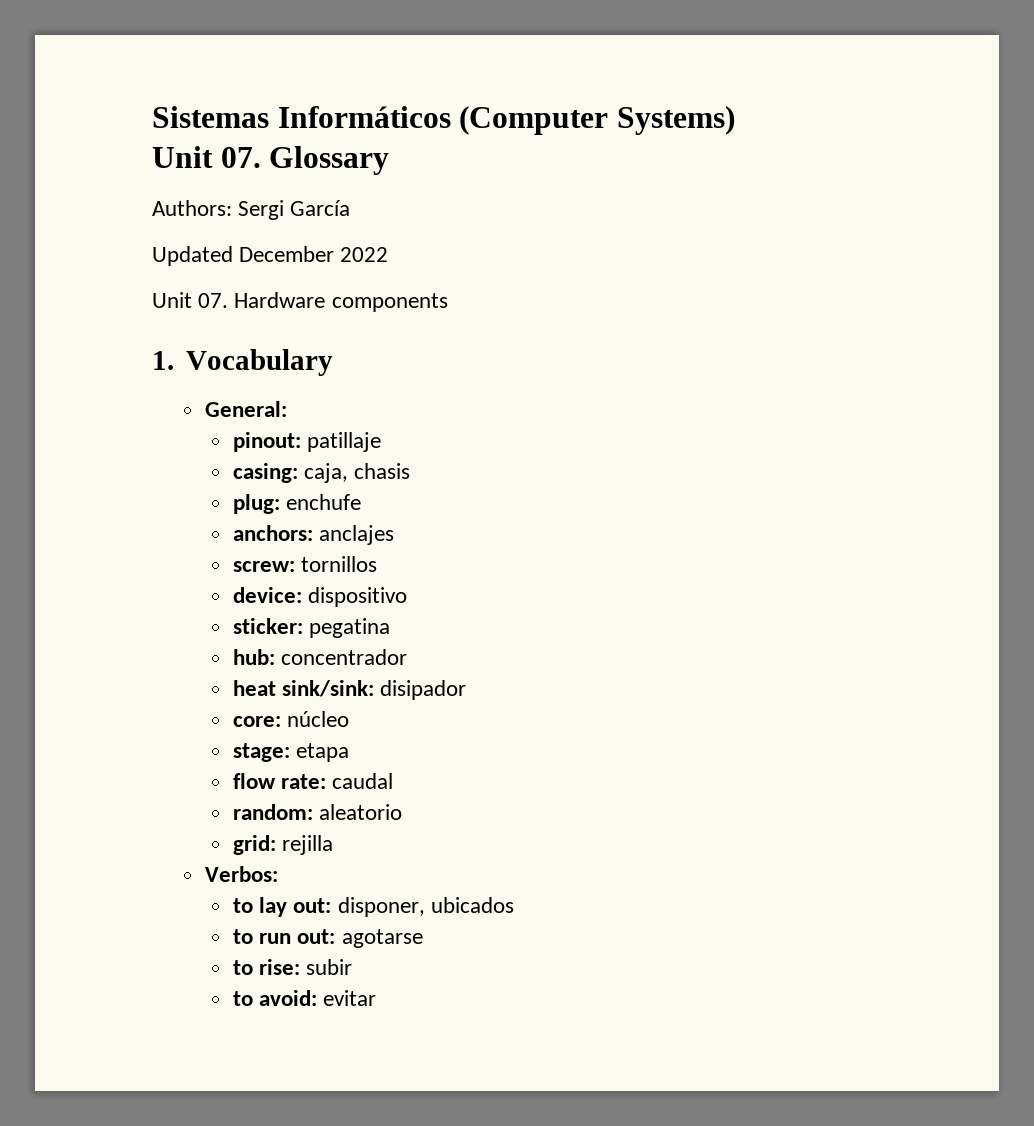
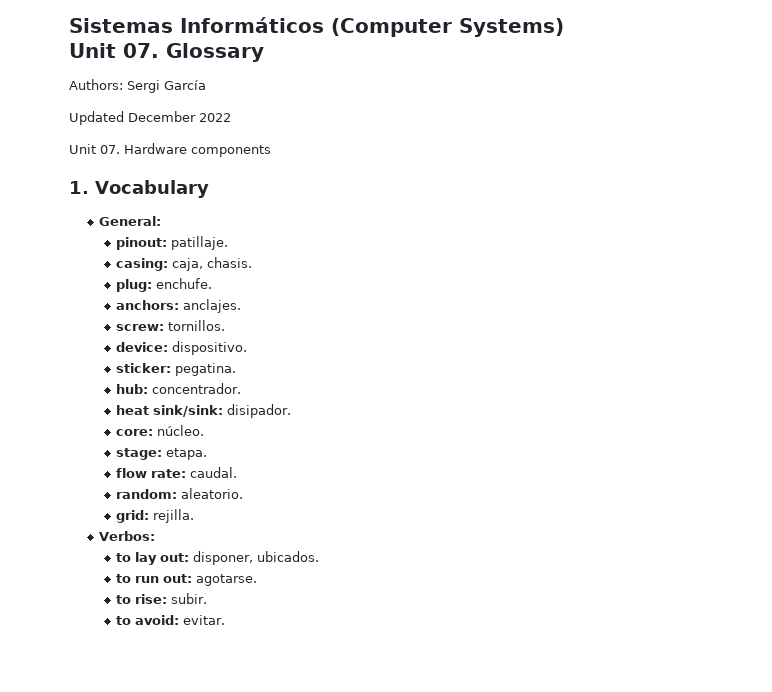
- pinout: patillaje
+ pinout: patillaje.
- casing: caja, chasis
+ casing: caja, chasis.
- plug: enchufe
+ plug: enchufe.
- anchors: anclajes
+ anchors: anclajes.
- screw: tornillos
+ screw: tornillos.
- device: dispositivo
+ device: dispositivo.
- sticker: pegatina
+ sticker: pegatina.
- hub: concentrador
+ hub: concentrador.
- heat sink/sink: disipador
+ heat sink/sink: disipador.
- core: núcleo
+ core: núcleo.
- stage: etapa
+ stage: etapa.
- flow rate: caudal
+ flow rate: caudal.
- random: aleatorio
+ random: aleatorio.
- grid: rejilla
+ grid: rejilla.
- to lay out: disponer, ubicados
+ to lay out: disponer, ubicados.
- to run out: agotarse
+ to run out: agotarse.
- to rise: subir
+ to rise: subir.
- to avoid: evitar
+ to avoid: evitar.

